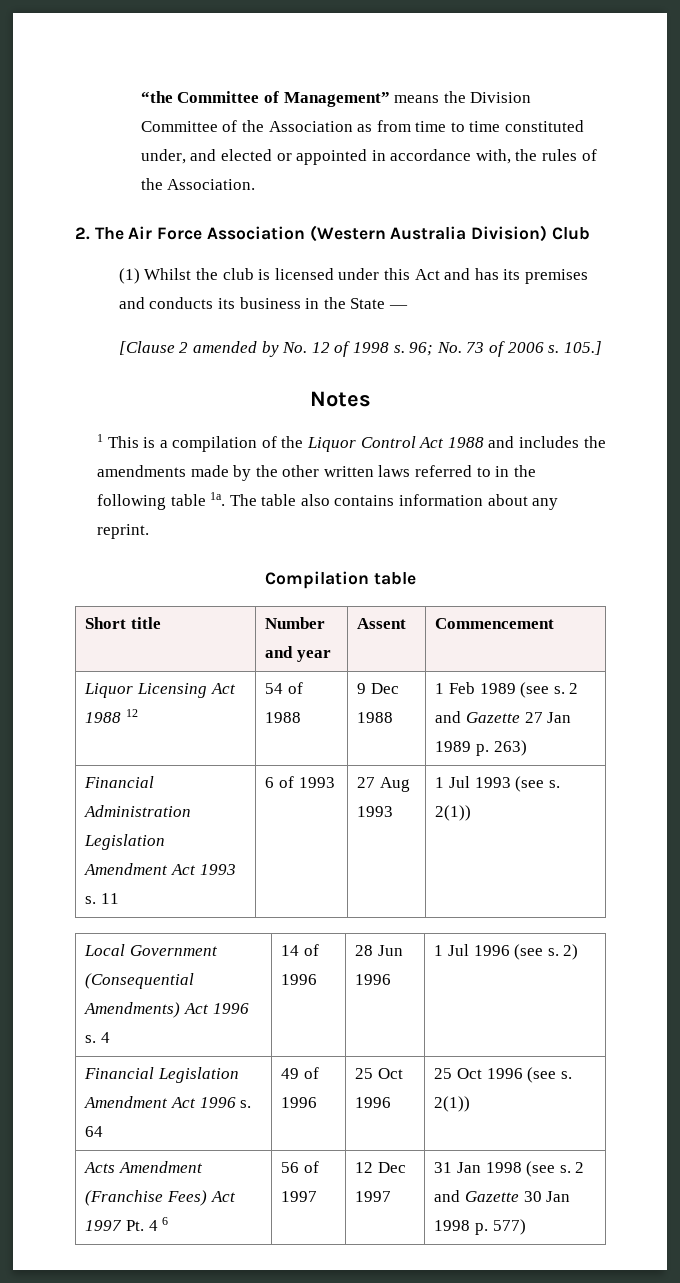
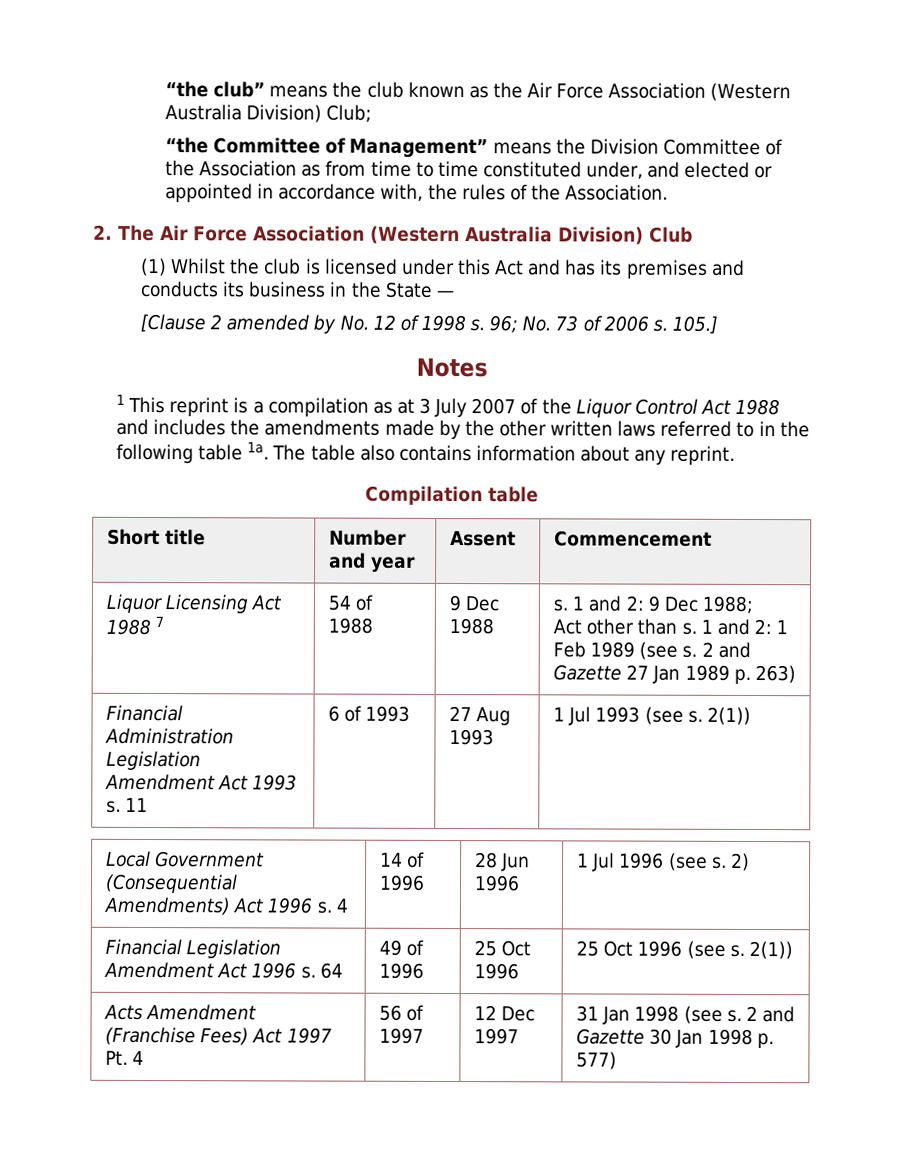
+ “the club” means the club known as the Air Force Association (Western Australia Division) Club;
- 1 This is a compilation of the Liquor Control Act 1988 and includes the amendments made by the other written laws referred to in the following table 1a.
+ 1 This reprint is a compilation as at 3 July 2007 of the Liquor Control Act 1988 and includes the amendments made by the other written laws referred to in the following table 1a.
- Liquor Licensing Act 1988 12 | 54 of 1988 | 9 Dec 1988 | 1 Feb 1989 (see s. 2 and Gazette 27 Jan 1989 p. 263)
+ Liquor Licensing Act 1988 7 | 54 of 1988 | 9 Dec 1988 | s. 1 and 2: 9 Dec 1988;
+ Act other than s. 1 and 2: 1 Feb 1989 (see s. 2 and Gazette 27 Jan 1989 p. 263)
- Acts Amendment (Franchise Fees) Act 1997 Pt. 4 6 | 56 of 1997 | 12 Dec 1997 | 31 Jan 1998 (see s. 2 and Gazette 30 Jan 1998 p. 577)
+ Acts Amendment (Franchise Fees) Act 1997 Pt. 4 | 56 of 1997 | 12 Dec 1997 | 31 Jan 1998 (see s. 2 and Gazette 30 Jan 1998 p. 577)

